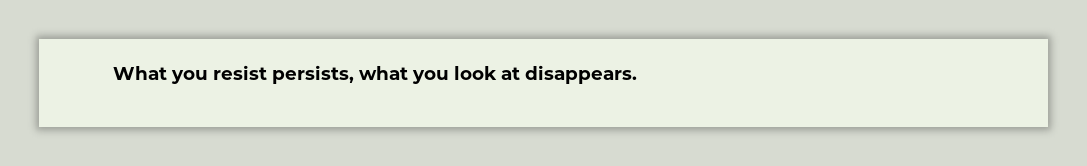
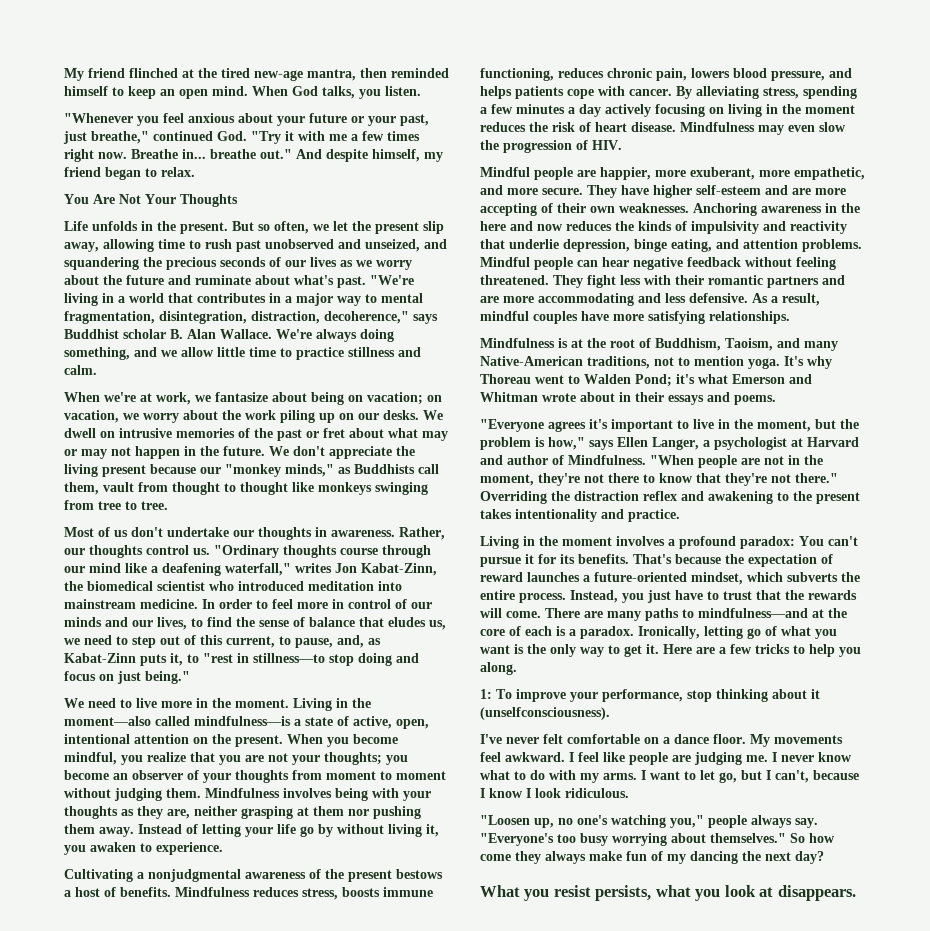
+ My friend flinched at the tired new-age mantra, then reminded himself to keep an open mind. When God talks, you listen.
+ "Whenever you feel anxious about your future or your past, just breathe," continued God. "Try it with me a few times right now. Breathe in... breathe out." And despite himself, my friend began to relax.
+ You Are Not Your Thoughts
+ Life unfolds in the present. But so often, we let the present slip away, allowing time to rush past unobserved and unseized, and squandering the precious seconds of our lives as we worry about the future and ruminate about what's past. "We're living in a world that contributes in a major way to mental fragmentation, disintegration, distraction, decoherence," says Buddhist scholar B. Alan Wallace. We're always doing something, and we allow little time to practice stillness and calm.
+ When we're at work, we fantasize about being on vacation; on vacation, we worry about the work piling up on our desks. We dwell on intrusive memories of the past or fret about what may or may not happen in the future. We don't appreciate the living present because our "monkey minds," as Buddhists call them, vault from thought to thought like monkeys swinging from tree to tree.
+ Most of us don't undertake our thoughts in awareness. Rather, our thoughts control us. "Ordinary thoughts course through our mind like a deafening waterfall," writes Jon Kabat-Zinn, the biomedical scientist who introduced meditation into mainstream medicine. In order to feel more in control of our minds and our lives, to find the sense of balance that eludes us, we need to step out of this current, to pause, and, as Kabat-Zinn puts it, to "rest in stillness—to stop doing and focus on just being."
+ We need to live more in the moment. Living in the moment—also called mindfulness—is a state of active, open, intentional attention on the present. When you become mindful, you realize that you are not your thoughts; you become an observer of your thoughts from moment to moment without judging them. Mindfulness involves being with your thoughts as they are, neither grasping at them nor pushing them away. Instead of letting your life go by without living it, you awaken to experience.
+ Cultivating a nonjudgmental awareness of the present bestows a host of benefits. Mindfulness reduces stress, boosts immune functioning, reduces chronic pain, lowers blood pressure, and helps patients cope with cancer. By alleviating stress, spending a few minutes a day actively focusing on living in the moment reduces the risk of heart disease. Mindfulness may even slow the progression of HIV.
+ Mindful people are happier, more exuberant, more empathetic, and more secure. They have higher self-esteem and are more accepting of their own weaknesses. Anchoring awareness in the here and now reduces the kinds of impulsivity and reactivity that underlie depression, binge eating, and attention problems. Mindful people can hear negative feedback without feeling threatened. They fight less with their romantic partners and are more accommodating and less defensive. As a result, mindful couples have more satisfying relationships.
+ Mindfulness is at the root of Buddhism, Taoism, and many Native-American traditions, not to mention yoga. It's why Thoreau went to Walden Pond; it's what Emerson and Whitman wrote about in their essays and poems.
+ "Everyone agrees it's important to live in the moment, but the problem is how," says Ellen Langer, a psychologist at Harvard and author of Mindfulness. "When people are not in the moment, they're not there to know that they're not there." Overriding the distraction reflex and awakening to the present takes intentionality and practice.
+ Living in the moment involves a profound paradox: You can't pursue it for its benefits. That's because the expectation of reward launches a future-oriented mindset, which subverts the entire process. Instead, you just have to trust that the rewards will come. There are many paths to mindfulness—and at the core of each is a paradox. Ironically, letting go of what you want is the only way to get it. Here are a few tricks to help you along.
+ 1: To improve your performance, stop thinking about it (unselfconsciousness).
+ I've never felt comfortable on a dance floor. My movements feel awkward. I feel like people are judging me. I never know what to do with my arms. I want to let go, but I can't, because I know I look ridiculous.
+ "Loosen up, no one's watching you," people always say. "Everyone's too busy worrying about themselves." So how come they always make fun of my dancing the next day?

